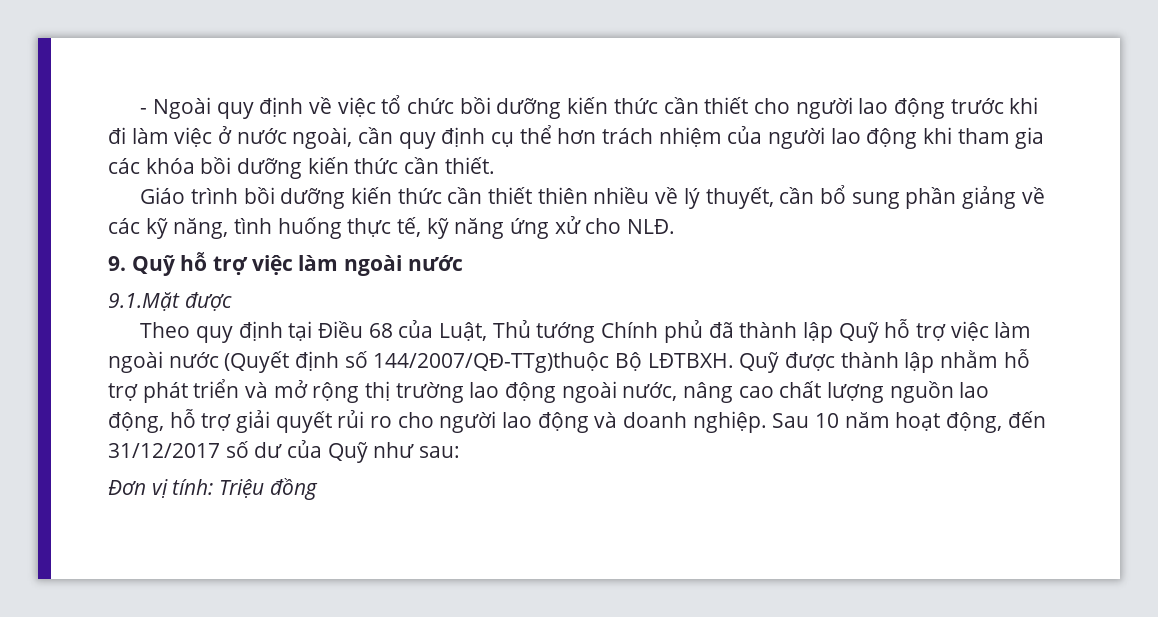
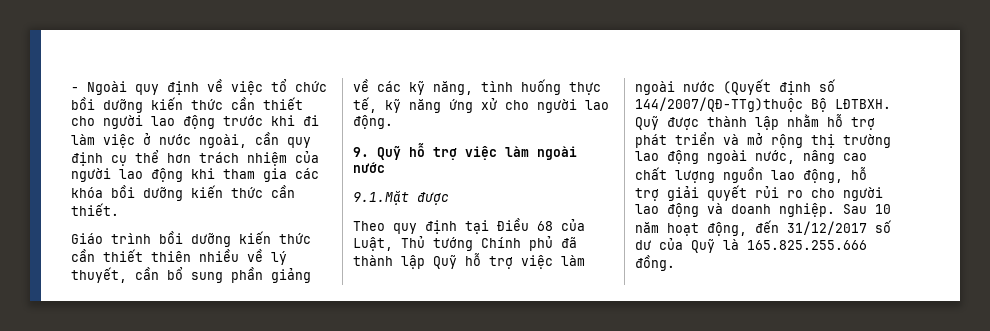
- Giáo trình bồi dưỡng kiến thức cần thiết thiên nhiều về lý thuyết, cần bổ sung phần giảng về các kỹ năng, tình huống thực tế, kỹ năng ứng xử cho NLĐ.
+ Giáo trình bồi dưỡng kiến thức cần thiết thiên nhiều về lý thuyết, cần bổ sung phần giảng về các kỹ năng, tình huống thực tế, kỹ năng ứng xử cho người lao động.
- Sau 10 năm hoạt động, đến 31/12/2017 số dư của Quỹ như sau:
- Đơn vị tính: Triệu đồng
+ Sau 10 năm hoạt động, đến 31/12/2017 số dư của Quỹ là 165.825.255.666 đồng.

